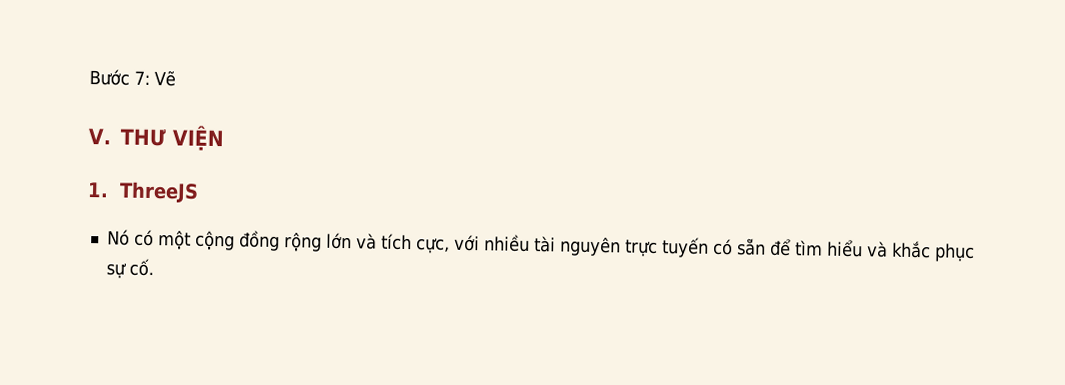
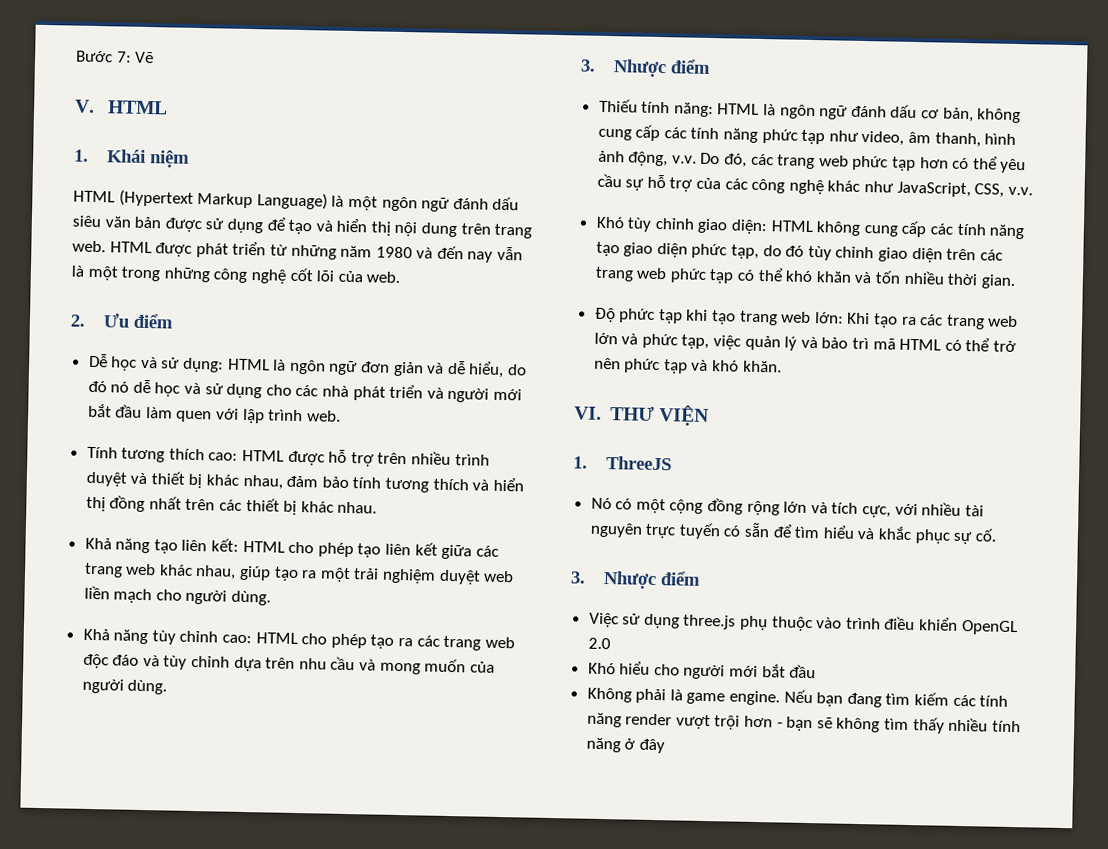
- V. THƯ VIỆN
+ V. HTML
+ 1. Khái niệm
+ HTML (Hypertext Markup Language) là một ngôn ngữ đánh dấu siêu văn bản được sử dụng để tạo và hiển thị nội dung trên trang web. HTML được phát triển từ những năm 1980 và đến nay vẫn là một trong những công nghệ cốt lõi của web.
+ 2. Ưu điểm
+ Dễ học và sử dụng: HTML là ngôn ngữ đơn giản và dễ hiểu, do đó nó dễ học và sử dụng cho các nhà phát triển và người mới bắt đầu làm quen với lập trình web.
+ Tính tương thích cao: HTML được hỗ trợ trên nhiều trình duyệt và thiết bị khác nhau, đảm bảo tính tương thích và hiển thị đồng nhất trên các thiết bị khác nhau.
+ Khả năng tạo liên kết: HTML cho phép tạo liên kết giữa các trang web khác nhau, giúp tạo ra một trải nghiệm duyệt web liền mạch cho người dùng.
+ Khả năng tùy chỉnh cao: HTML cho phép tạo ra các trang web độc đáo và tùy chỉnh dựa trên nhu cầu và mong muốn của người dùng.
+ 3. Nhược điểm
+ Thiếu tính năng: HTML là ngôn ngữ đánh dấu cơ bản, không cung cấp các tính năng phức tạp như video, âm thanh, hình ảnh động, v.v. Do đó, các trang web phức tạp hơn có thể yêu cầu sự hỗ trợ của các công nghệ khác như JavaScript, CSS, v.v.
+ Khó tùy chỉnh giao diện: HTML không cung cấp các tính năng tạo giao diện phức tạp, do đó tùy chỉnh giao diện trên các trang web phức tạp có thể khó khăn và tốn nhiều thời gian.
+ Độ phức tạp khi tạo trang web lớn: Khi tạo ra các trang web lớn và phức tạp, việc quản lý và bảo trì mã HTML có thể trở nên phức tạp và khó khăn.
+ VI. THƯ VIỆN
  Nó có một cộng đồng rộng lớn và tích cực, với nhiều tài nguyên trực tuyến có sẵn để tìm hiểu và khắc phục sự cố.
+ 3. Nhược điểm
+ Việc sử dụng three.js phụ thuộc vào trình điều khiển OpenGL 2.0
+ Khó hiểu cho người mới bắt đầu
+ Không phải là game engine. Nếu bạn đang tìm kiếm các tính năng render vượt trội hơn - bạn sẽ không tìm thấy nhiều tính năng ở đây

